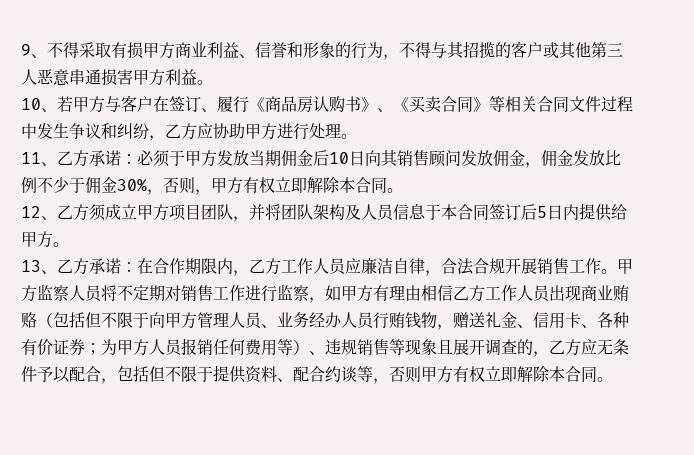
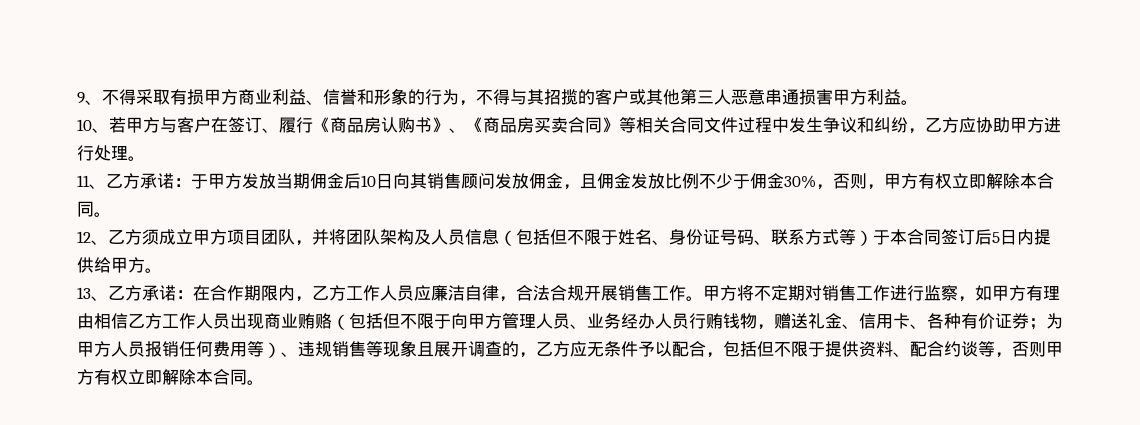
- 10、若甲方与客户在签订、履行《商品房认购书》、《买卖合同》等相关合同文件过程中发生争议和纠纷，乙方应协助甲方进行处理。
+ 10、若甲方与客户在签订、履行《商品房认购书》、《商品房买卖合同》等相关合同文件过程中发生争议和纠纷，乙方应协助甲方进行处理。
- 11、乙方承诺：必须于甲方发放当期佣金后10日向其销售顾问发放佣金，佣金发放比例不少于佣金30%，否则，甲方有权立即解除本合同。
+ 11、乙方承诺：于甲方发放当期佣金后10日向其销售顾问发放佣金，且佣金发放比例不少于佣金30%，否则，甲方有权立即解除本合同。
- 12、乙方须成立甲方项目团队，并将团队架构及人员信息于本合同签订后5日内提供给甲方。
+ 12、乙方须成立甲方项目团队，并将团队架构及人员信息（包括但不限于姓名、身份证号码、联系方式等）于本合同签订后5日内提供给甲方。
- 甲方监察人员将不定期对销售工作进行监察，如甲方有理由相信乙方工作人员出现商业贿赂（包括但不限于向甲方管理人员、业务经办人员行贿钱物，赠送礼金、信用卡、各种有价证券；
+ 甲方将不定期对销售工作进行监察，如甲方有理由相信乙方工作人员出现商业贿赂（包括但不限于向甲方管理人员、业务经办人员行贿钱物，赠送礼金、信用卡、各种有价证券；

